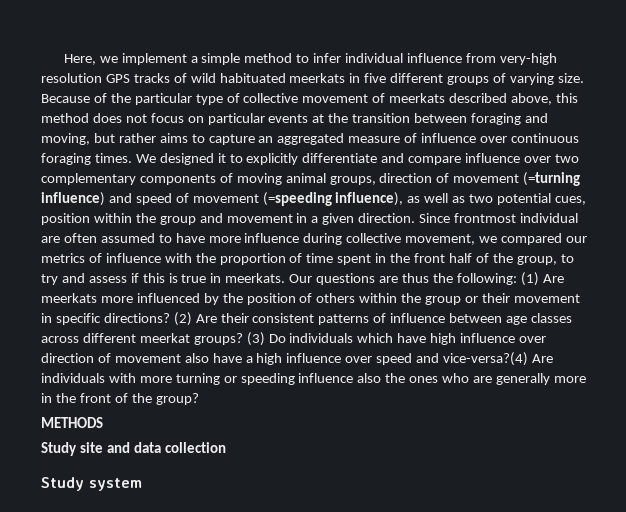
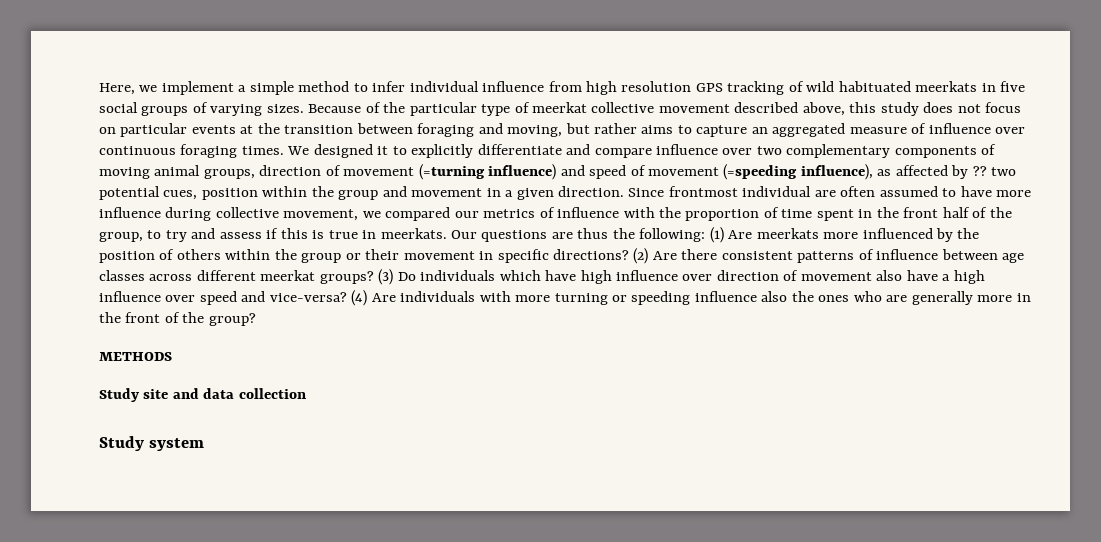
- Here, we implement a simple method to infer individual influence from very-high resolution GPS tracks of wild habituated meerkats in five different groups of varying size.
+ Here, we implement a simple method to infer individual influence from high resolution GPS tracking of wild habituated meerkats in five social groups of varying sizes.
- Because of the particular type of collective movement of meerkats described above, this method does not focus on particular events at the transition between foraging and moving, but rather aims to capture an aggregated measure of influence over continuous foraging times.
+ Because of the particular type of meerkat collective movement described above, this study does not focus on particular events at the transition between foraging and moving, but rather aims to capture an aggregated measure of influence over continuous foraging times.
- We designed it to explicitly differentiate and compare influence over two complementary components of moving animal groups, direction of movement (=turning influence) and speed of movement (=speeding influence), as well as two potential cues, position within the group and movement in a given direction.
+ We designed it to explicitly differentiate and compare influence over two complementary components of moving animal groups, direction of movement (=turning influence) and speed of movement (=speeding influence), as affected by ?? two potential cues, position within the group and movement in a given direction.
- (2) Are their consistent patterns of influence between age classes across different meerkat groups?
+ (2) Are there consistent patterns of influence between age classes across different meerkat groups?
- (3) Do individuals which have high influence over direction of movement also have a high influence over speed and vice-versa?(4) Are individuals with more turning or speeding influence also the ones who are generally more in the front of the group?
+ (3) Do individuals which have high influence over direction of movement also have a high influence over speed and vice-versa? (4) Are individuals with more turning or speeding influence also the ones who are generally more in the front of the group?

